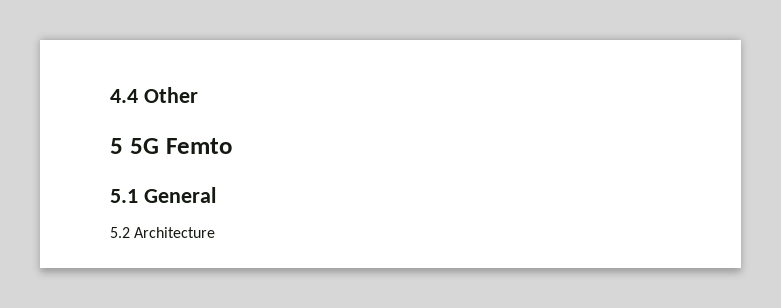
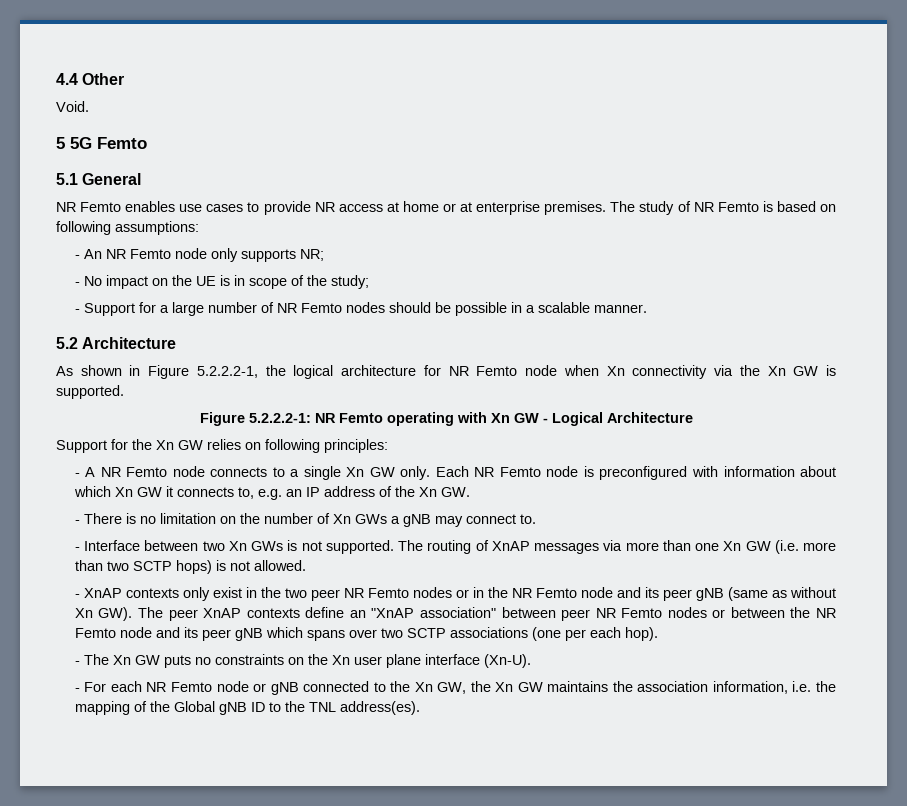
+ Void.
+ NR Femto enables use cases to provide NR access at home or at enterprise premises. The study of NR Femto is based on following assumptions:
+ - An NR Femto node only supports NR;
+ - No impact on the UE is in scope of the study;
+ - Support for a large number of NR Femto nodes should be possible in a scalable manner.
  5.2 Architecture
+ As shown in Figure 5.2.2.2-1, the logical architecture for NR Femto node when Xn connectivity via the Xn GW is supported.
+ Figure 5.2.2.2-1: NR Femto operating with Xn GW - Logical Architecture
+ Support for the Xn GW relies on following principles:
+ - A NR Femto node connects to a single Xn GW only. Each NR Femto node is preconfigured with information about which Xn GW it connects to, e.g. an IP address of the Xn GW.
+ - There is no limitation on the number of Xn GWs a gNB may connect to.
+ - Interface between two Xn GWs is not supported. The routing of XnAP messages via more than one Xn GW (i.e. more than two SCTP hops) is not allowed.
+ - XnAP contexts only exist in the two peer NR Femto nodes or in the NR Femto node and its peer gNB (same as without Xn GW). The peer XnAP contexts define an "XnAP association" between peer NR Femto nodes or between the NR Femto node and its peer gNB which spans over two SCTP associations (one per each hop).
+ - The Xn GW puts no constraints on the Xn user plane interface (Xn-U).
+ - For each NR Femto node or gNB connected to the Xn GW, the Xn GW maintains the association information, i.e. the mapping of the Global gNB ID to the TNL address(es).

